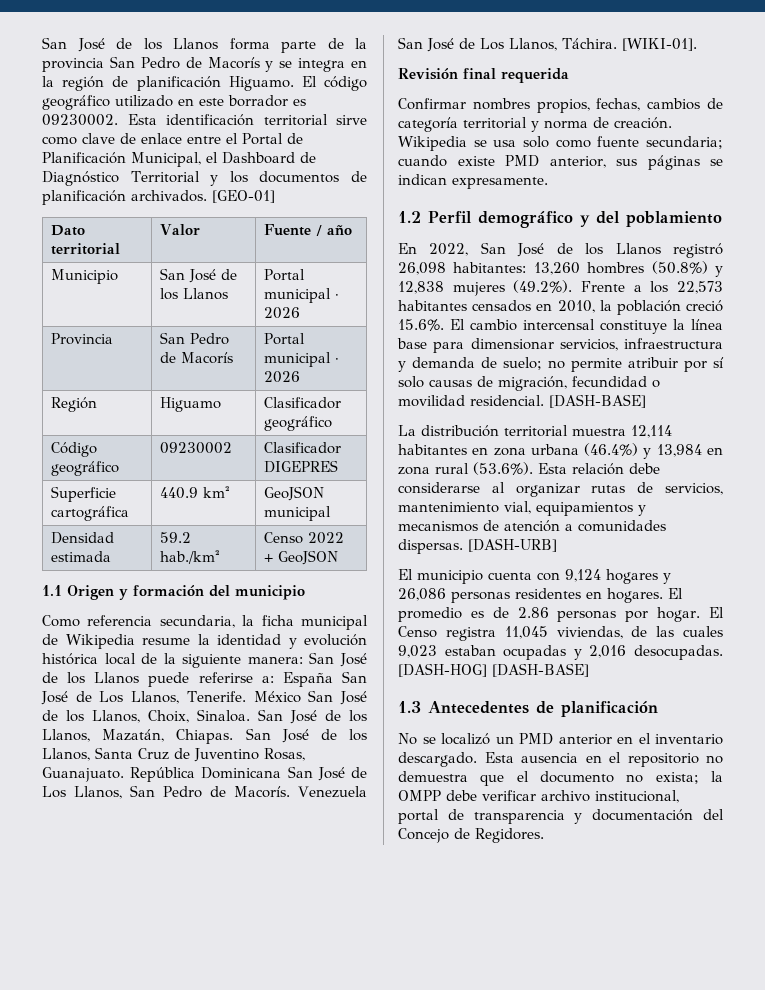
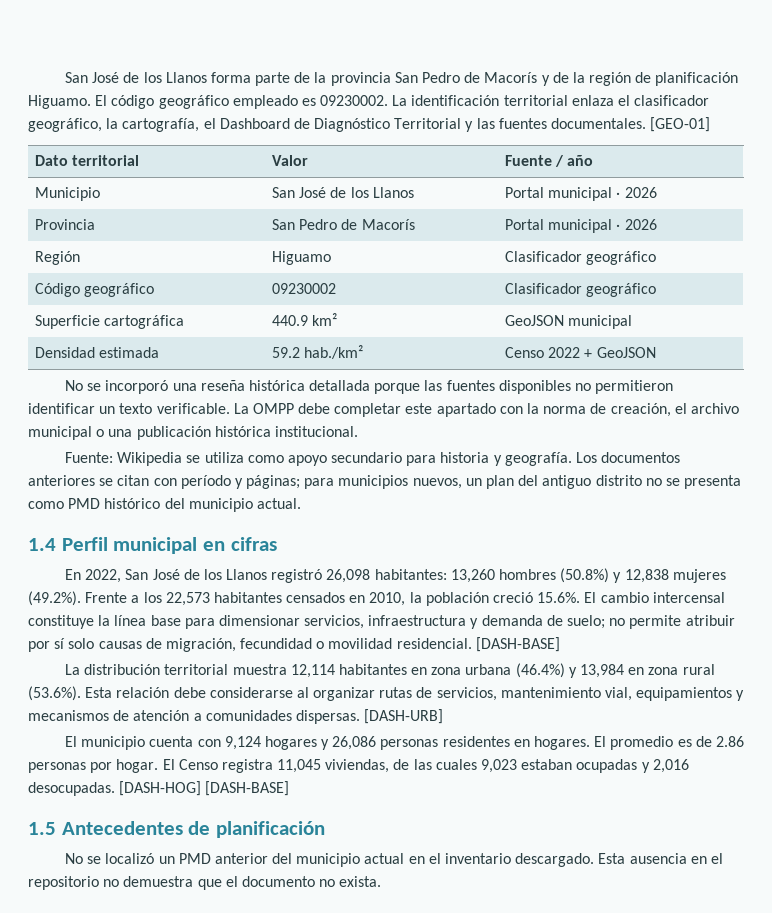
- San José de los Llanos forma parte de la provincia San Pedro de Macorís y se integra en la región de planificación Higuamo.
+ San José de los Llanos forma parte de la provincia San Pedro de Macorís y de la región de planificación Higuamo.
- El código geográfico utilizado en este borrador es 09230002.
+ El código geográfico empleado es 09230002.
- Esta identificación territorial sirve como clave de enlace entre el Portal de Planificación Municipal, el Dashboard de Diagnóstico Territorial y los documentos de planificación archivados.
+ La identificación territorial enlaza el clasificador geográfico, la cartografía, el Dashboard de Diagnóstico Territorial y las fuentes documentales.
- Código geográfico | 09230002 | Clasificador DIGEPRES
+ Código geográfico | 09230002 | Clasificador geográfico
- 1.1 Origen y formación del municipio
- Como referencia secundaria, la ficha municipal de Wikipedia resume la identidad y evolución histórica local de la siguiente manera: San José de los Llanos puede referirse a: España San José de Los Llanos, Tenerife. México San José de los Llanos, Choix, Sinaloa. San José de los Llanos, Mazatán, Chiapas. San José de los Llanos, Santa Cruz de Juventino Rosas, Guanajuato. República Dominicana San José de Los Llanos, San Pedro de Macorís. Venezuela San José de Los Llanos, Táchira. [WIKI-01].
- Revisión final requerida
- Confirmar nombres propios, fechas, cambios de categoría territorial y norma de creación. Wikipedia se usa solo como fuente secundaria; cuando existe PMD anterior, sus páginas se indican expresamente.
- 1.2 Perfil demográfico y del poblamiento
+ No se incorporó una reseña histórica detallada porque las fuentes disponibles no permitieron identificar un texto verificable. La OMPP debe completar este apartado con la norma de creación, el archivo municipal o una publicación histórica institucional.
+ Fuente: Wikipedia se utiliza como apoyo secundario para historia y geografía. Los documentos anteriores se citan con período y páginas; para municipios nuevos, un plan del antiguo distrito no se presenta como PMD histórico del municipio actual.
+ 1.4 Perfil municipal en cifras
- 1.3 Antecedentes de planificación
+ 1.5 Antecedentes de planificación
- No se localizó un PMD anterior en el inventario descargado.
+ No se localizó un PMD anterior del municipio actual en el inventario descargado.
- Esta ausencia en el repositorio no demuestra que el documento no exista; la OMPP debe verificar archivo institucional, portal de transparencia y documentación del Concejo de Regidores.
+ Esta ausencia en el repositorio no demuestra que el documento no exista.

